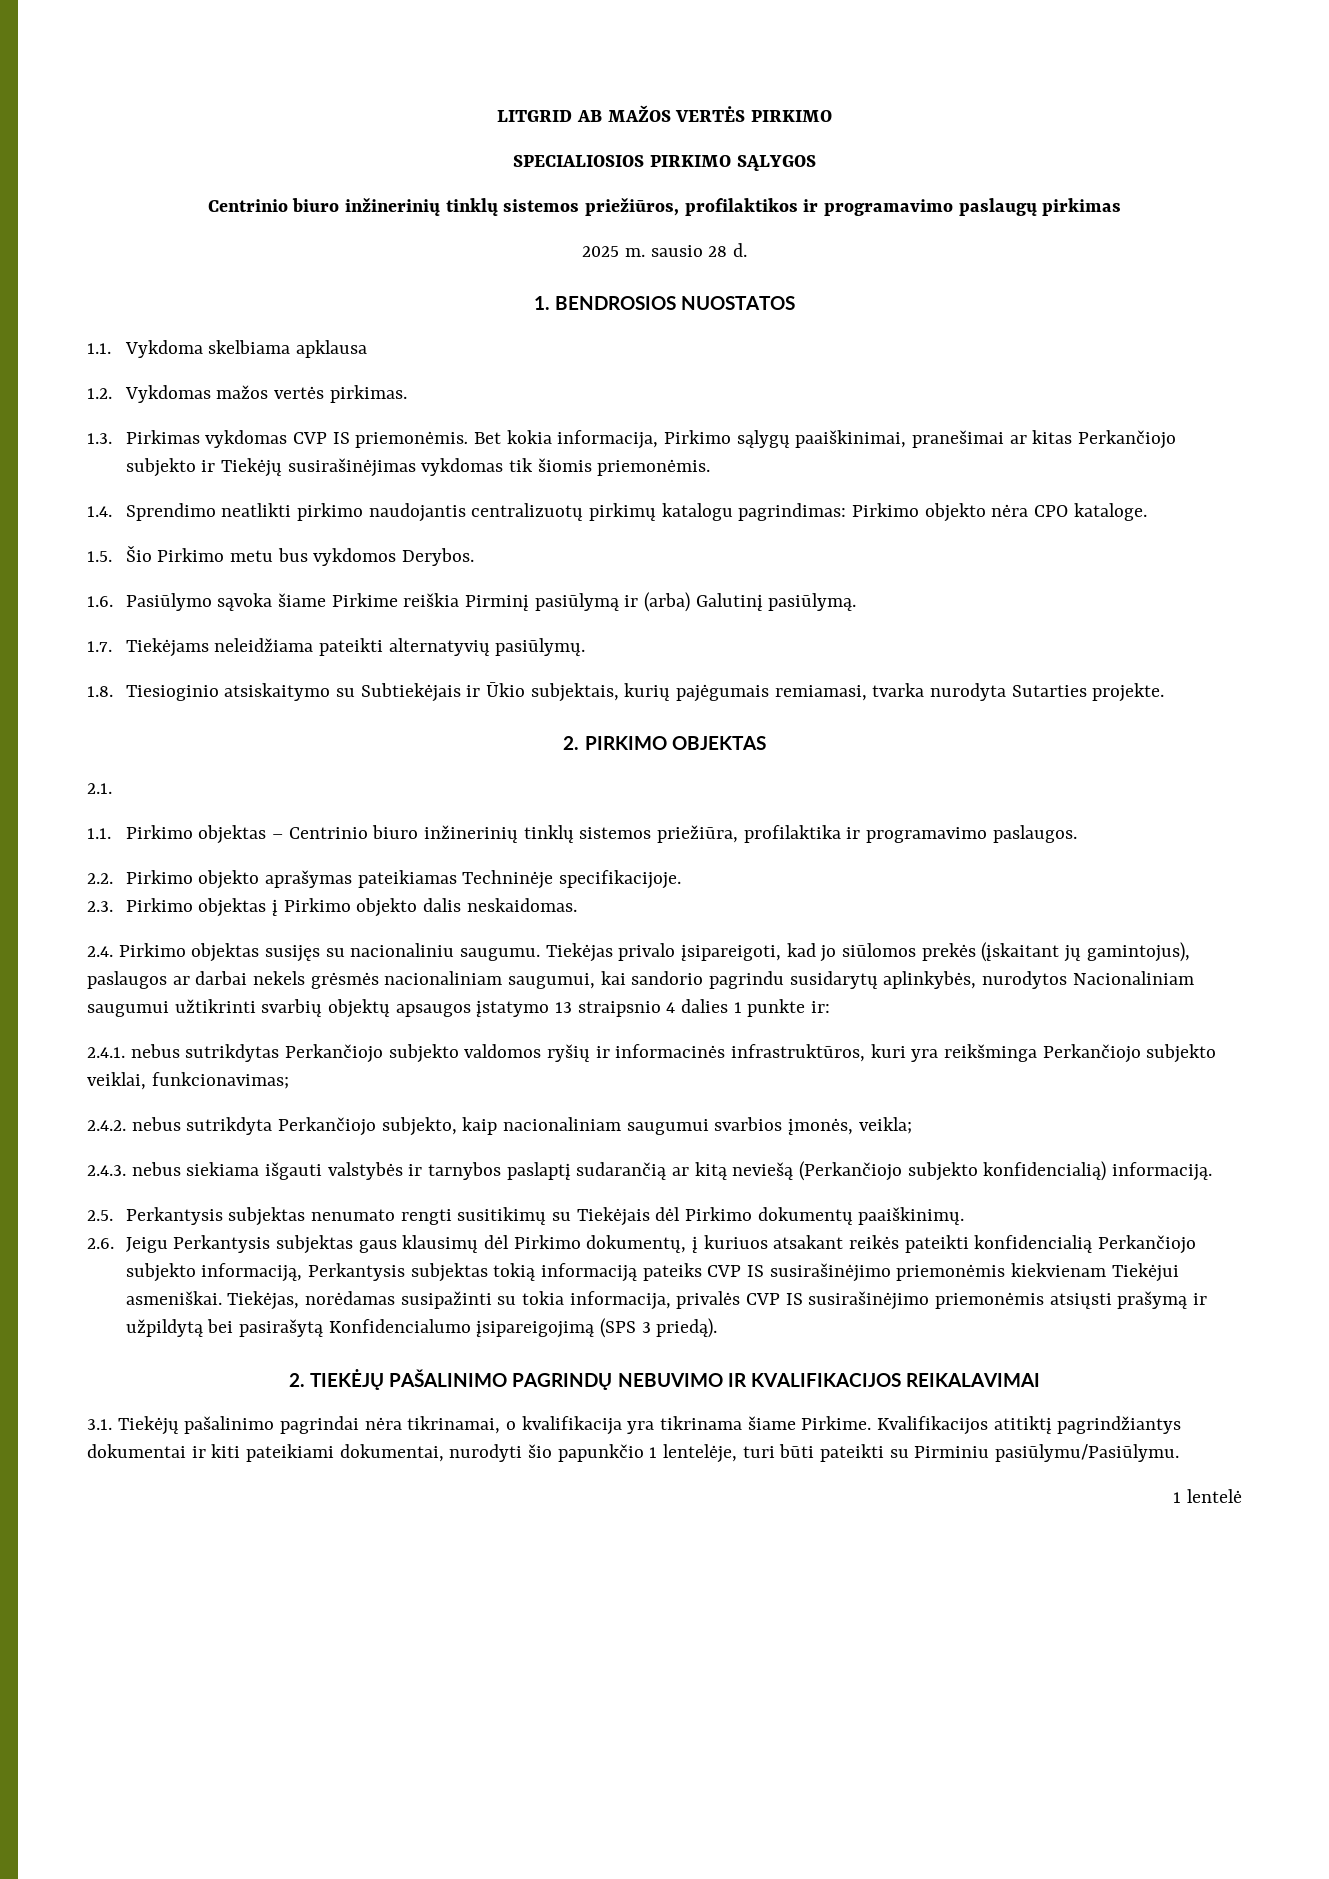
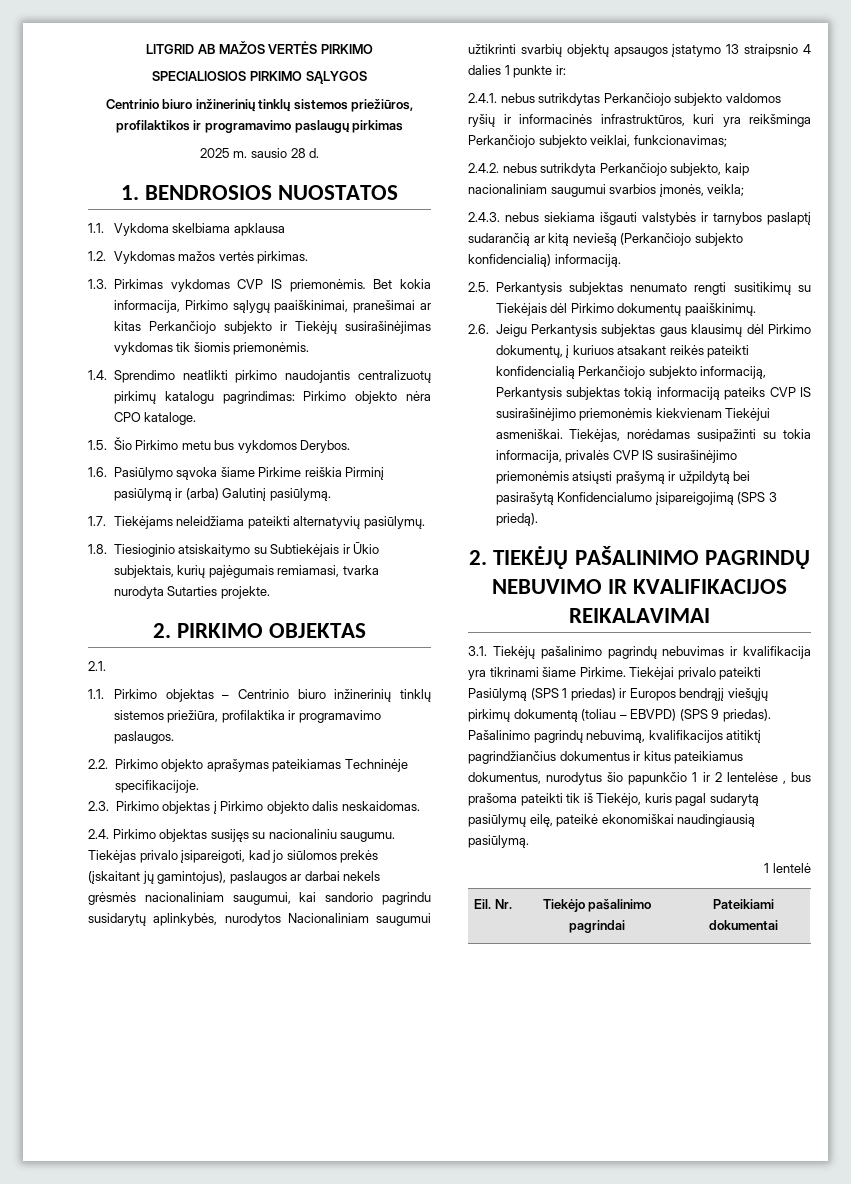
- 3.1. Tiekėjų pašalinimo pagrindai nėra tikrinamai, o kvalifikacija yra tikrinama šiame Pirkime.
+ 3.1. Tiekėjų pašalinimo pagrindų nebuvimas ir kvalifikacija yra tikrinami šiame Pirkime.
- Kvalifikacijos atitiktį pagrindžiantys dokumentai ir kiti pateikiami dokumentai, nurodyti šio papunkčio 1 lentelėje, turi būti pateikti su Pirminiu pasiūlymu/Pasiūlymu.
+ Tiekėjai privalo pateikti Pasiūlymą (SPS 1 priedas) ir Europos bendrąjį viešųjų pirkimų dokumentą (toliau – EBVPD) (SPS 9 priedas). Pašalinimo pagrindų nebuvimą, kvalifikacijos atitiktį pagrindžiančius dokumentus ir kitus pateikiamus dokumentus, nurodytus šio papunkčio 1 ir 2 lentelėse , bus prašoma pateikti tik iš Tiekėjo, kuris pagal sudarytą pasiūlymų eilę, pateikė ekonomiškai naudingiausią pasiūlymą.
  1 lentelė
+ Eil. Nr. | Tiekėjo pašalinimo pagrindai | Pateikiami dokumentai

